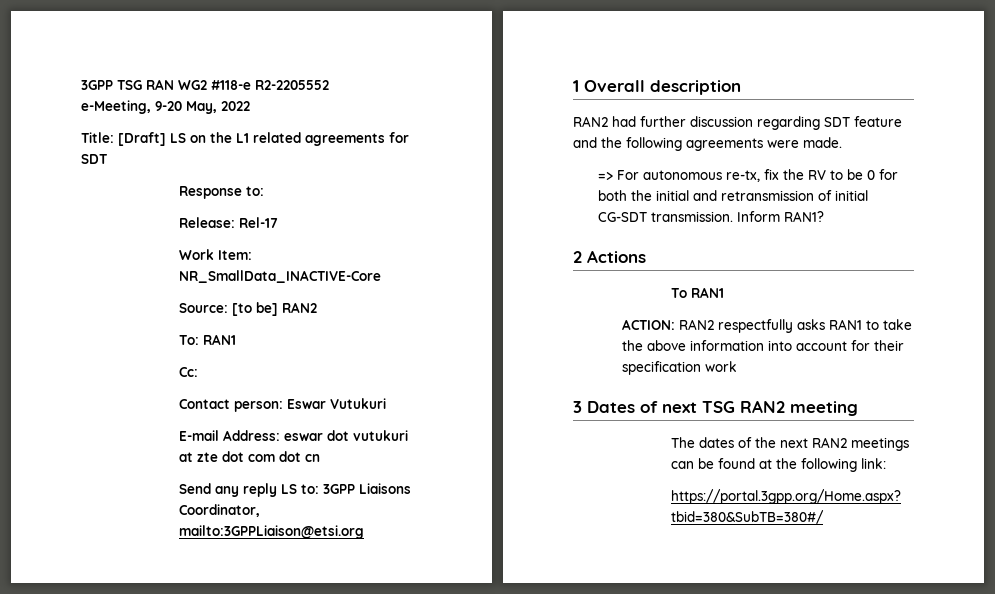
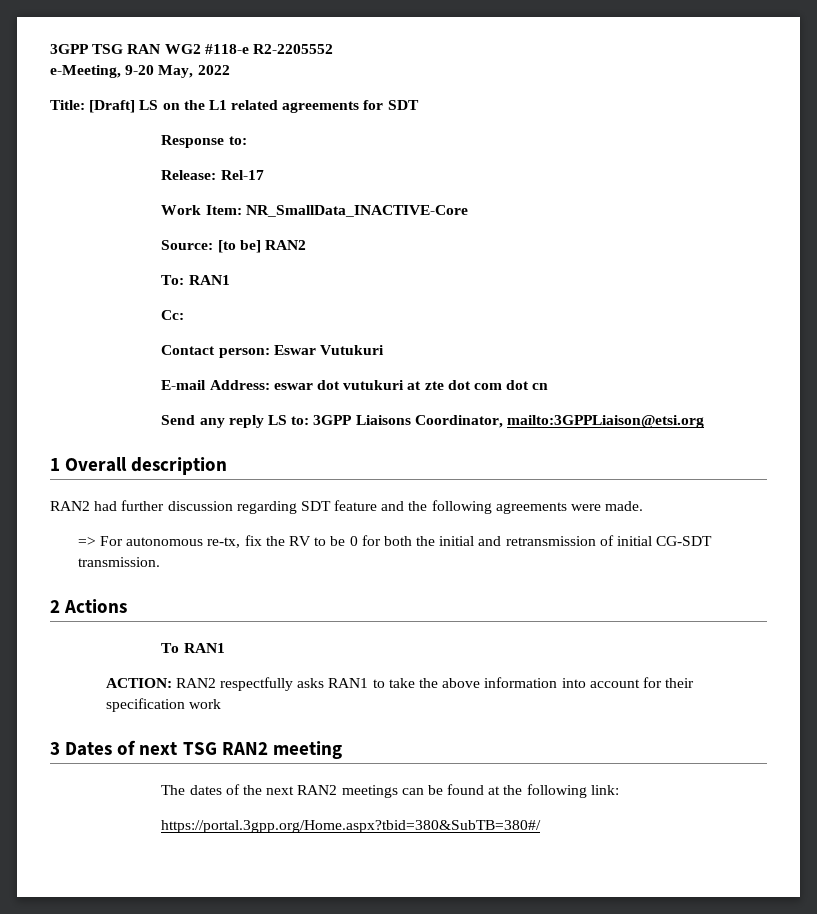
- Inform RAN1?

